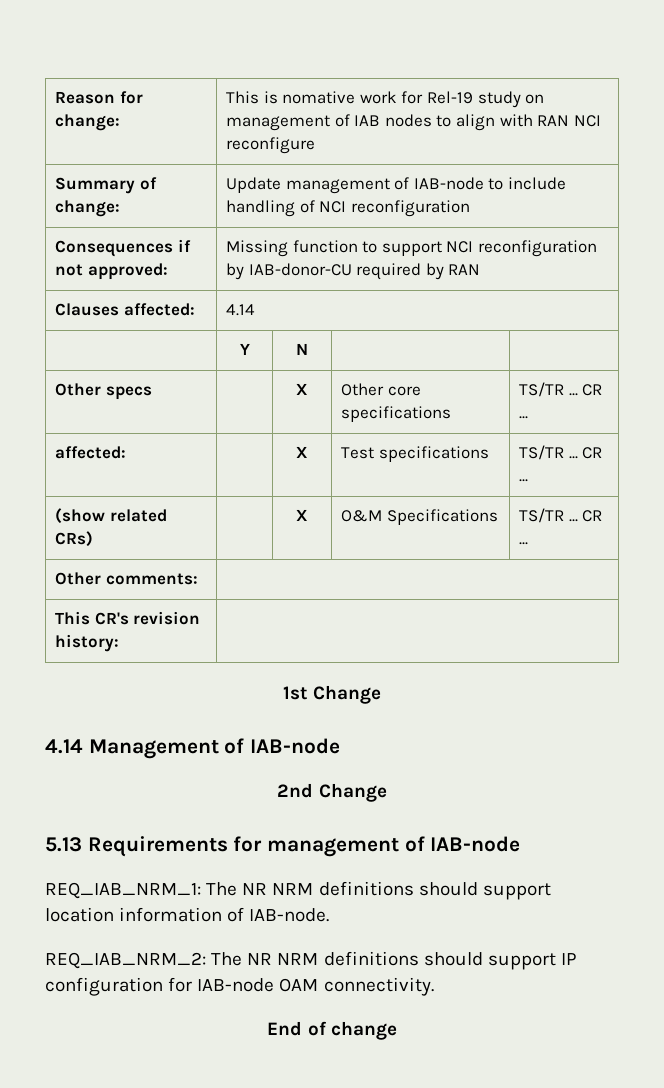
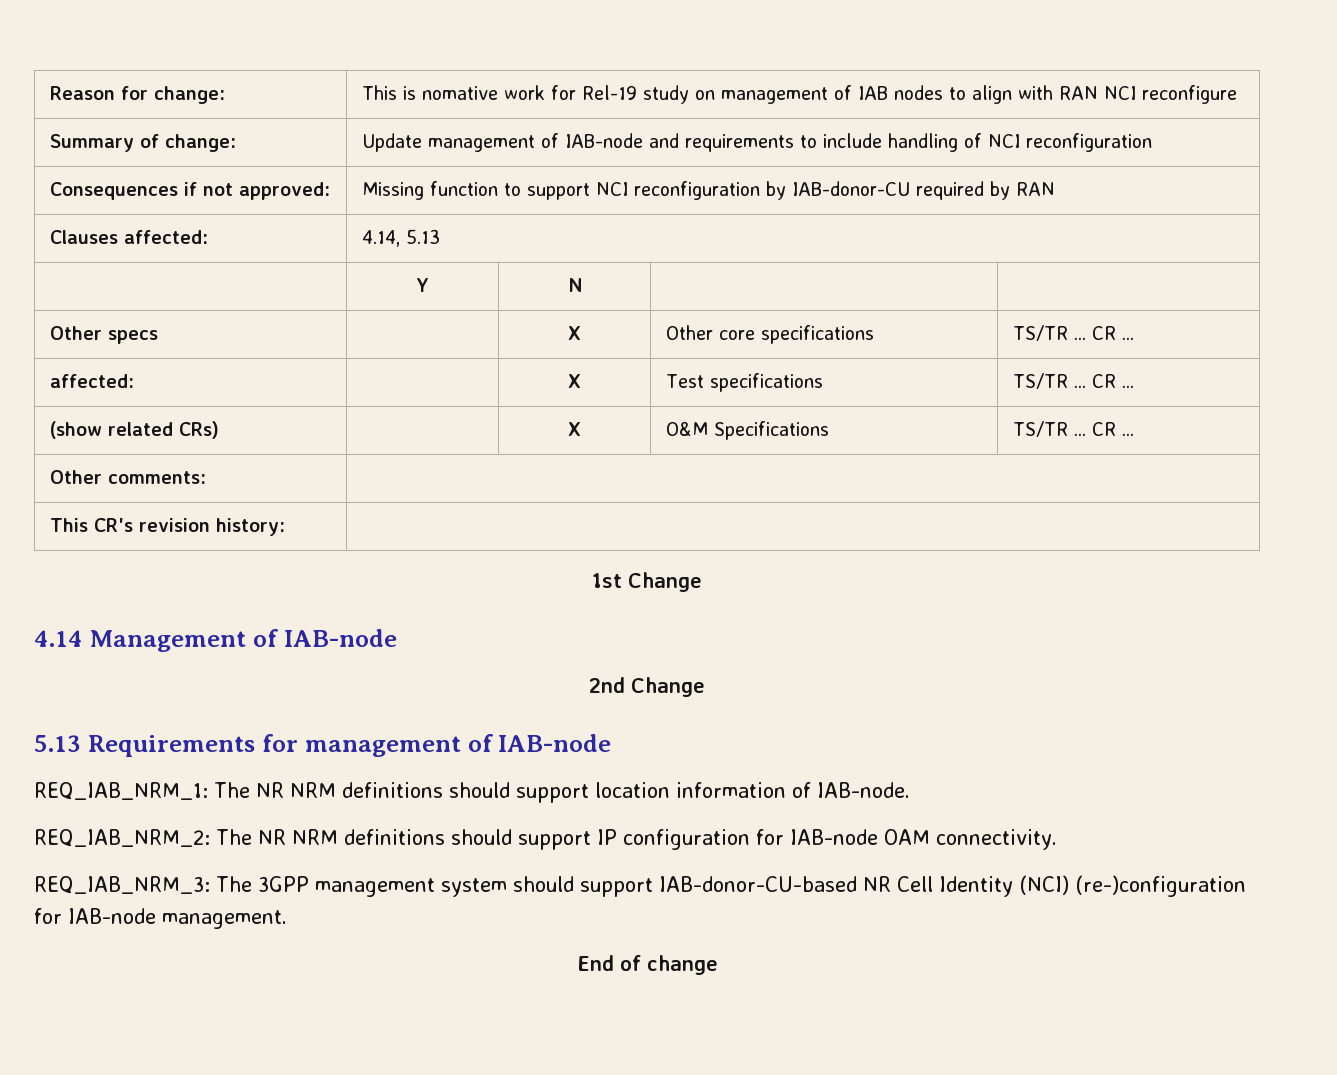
- Summary of change: | Update management of IAB-node to include handling of NCI reconfiguration
+ Summary of change: | Update management of IAB-node and requirements to include handling of NCI reconfiguration
- Clauses affected: | 4.14
+ Clauses affected: | 4.14, 5.13
+ REQ_IAB_NRM_3: The 3GPP management system should support IAB-donor-CU-based NR Cell Identity (NCI) (re-)configuration for IAB-node management.

